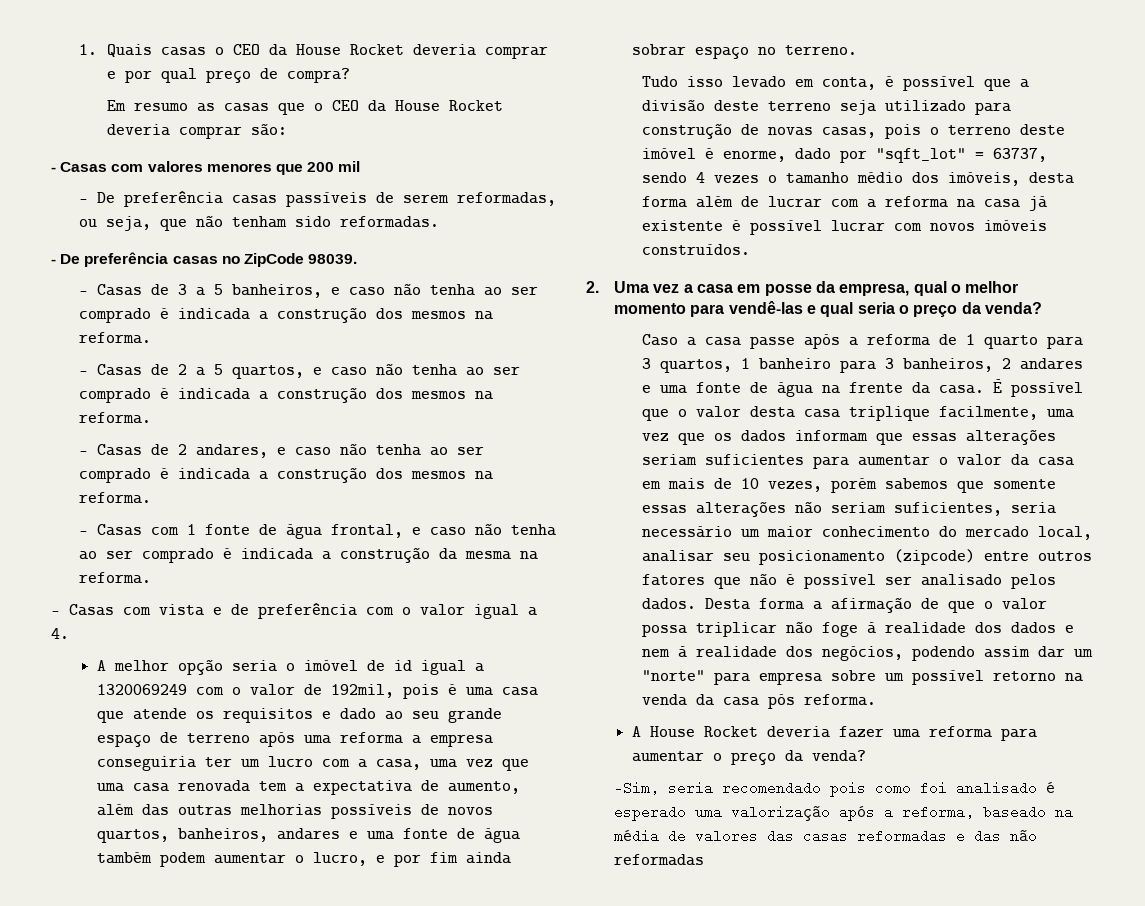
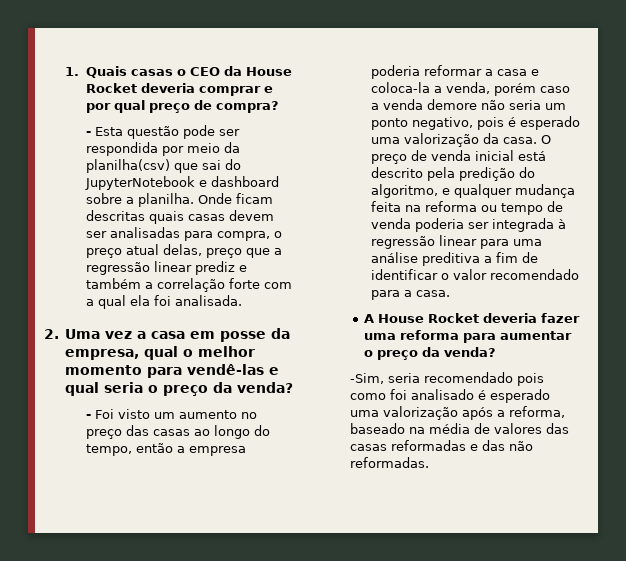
- Em resumo as casas que o CEO da House Rocket deveria comprar são:
- - Casas com valores menores que 200 mil
- - De preferência casas passíveis de serem reformadas, ou seja, que não tenham sido reformadas.
- - De preferência casas no ZipCode 98039.
- - Casas de 3 a 5 banheiros, e caso não tenha ao ser comprado é indicada a construção dos mesmos na reforma.
- - Casas de 2 a 5 quartos, e caso não tenha ao ser comprado é indicada a construção dos mesmos na reforma.
- - Casas de 2 andares, e caso não tenha ao ser comprado é indicada a construção dos mesmos na reforma.
- - Casas com 1 fonte de água frontal, e caso não tenha ao ser comprado é indicada a construção da mesma na reforma.
- - Casas com vista e de preferência com o valor igual a 4.
- A melhor opção seria o imóvel de id igual a 1320069249 com o valor de 192mil, pois é uma casa que atende os requisitos e dado ao seu grande espaço de terreno após uma reforma a empresa conseguiria ter um lucro com a casa, uma vez que uma casa renovada tem a expectativa de aumento, além das outras melhorias possíveis de novos quartos, banheiros, andares e uma fonte de água também podem aumentar o lucro, e por fim ainda sobrar espaço no terreno.
- Tudo isso levado em conta, é possível que a divisão deste terreno seja utilizado para construção de novas casas, pois o terreno deste imóvel é enorme, dado por "sqft_lot" = 63737, sendo 4 vezes o tamanho médio dos imóveis, desta forma além de lucrar com a reforma na casa já existente é possível lucrar com novos imóveis construídos.
+ - Esta questão pode ser respondida por meio da planilha(csv) que sai do JupyterNotebook e dashboard sobre a planilha. Onde ficam descritas quais casas devem ser analisadas para compra, o preço atual delas, preço que a regressão linear prediz e também a correlação forte com a qual ela foi analisada.
- Caso a casa passe após a reforma de 1 quarto para 3 quartos, 1 banheiro para 3 banheiros, 2 andares e uma fonte de água na frente da casa. É possível que o valor desta casa triplique facilmente, uma vez que os dados informam que essas alterações seriam suficientes para aumentar o valor da casa em mais de 10 vezes, porém sabemos que somente essas alterações não seriam suficientes, seria necessário um maior conhecimento do mercado local, analisar seu posicionamento (zipcode) entre outros fatores que não é possível ser analisado pelos dados. Desta forma a afirmação de que o valor possa triplicar não foge à realidade dos dados e nem à realidade dos negócios, podendo assim dar um "norte" para empresa sobre um possível retorno na venda da casa pós reforma.
+ - Foi visto um aumento no preço das casas ao longo do tempo, então a empresa poderia reformar a casa e coloca-la a venda, porém caso a venda demore não seria um ponto negativo, pois é esperado uma valorização da casa. O preço de venda inicial está descrito pela predição do algoritmo, e qualquer mudança feita na reforma ou tempo de venda poderia ser integrada à regressão linear para uma análise preditiva a fim de identificar o valor recomendado para a casa.
- -Sim, seria recomendado pois como foi analisado é esperado uma valorização após a reforma, baseado na média de valores das casas reformadas e das não reformadas
+ -Sim, seria recomendado pois como foi analisado é esperado uma valorização após a reforma, baseado na média de valores das casas reformadas e das não reformadas.

